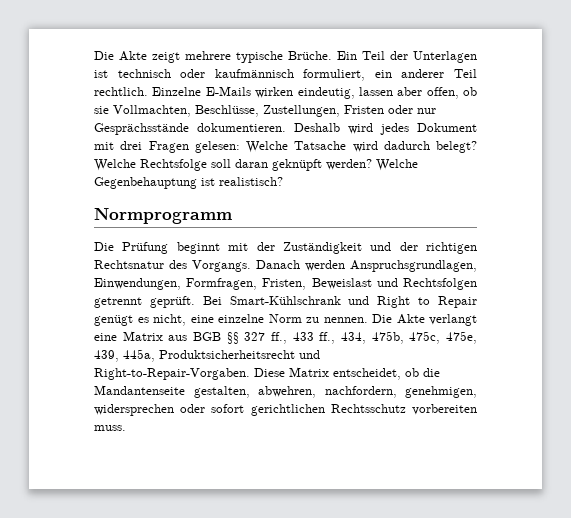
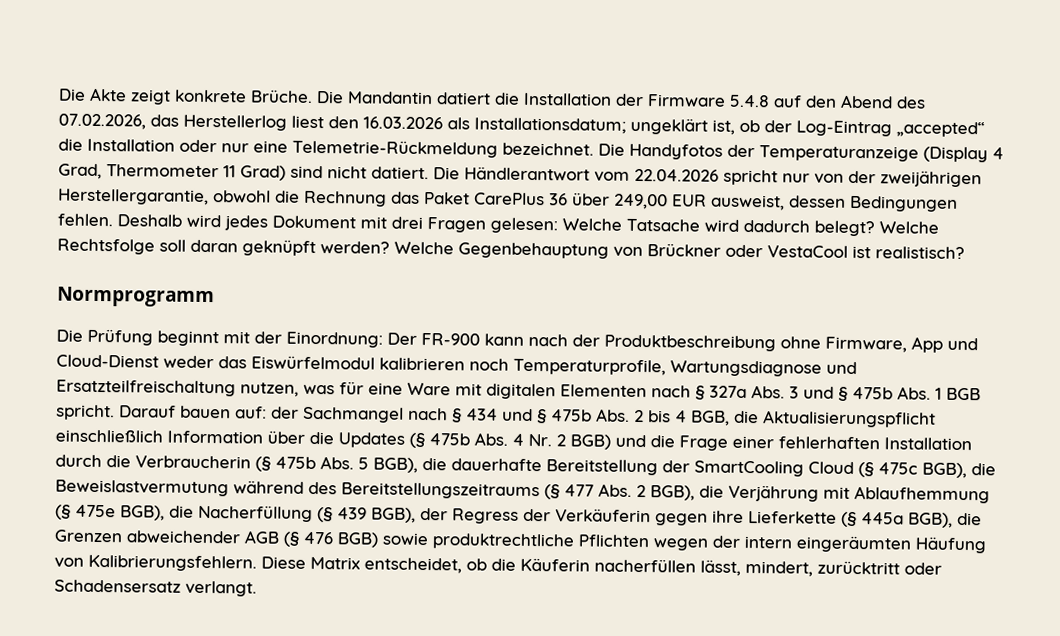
- Die Akte zeigt mehrere typische Brüche. Ein Teil der Unterlagen ist technisch oder kaufmännisch formuliert, ein anderer Teil rechtlich. Einzelne E-Mails wirken eindeutig, lassen aber offen, ob sie Vollmachten, Beschlüsse, Zustellungen, Fristen oder nur Gesprächsstände dokumentieren.
+ Die Akte zeigt konkrete Brüche. Die Mandantin datiert die Installation der Firmware 5.4.8 auf den Abend des 07.02.2026, das Herstellerlog liest den 16.03.2026 als Installationsdatum; ungeklärt ist, ob der Log-Eintrag „accepted“ die Installation oder nur eine Telemetrie-Rückmeldung bezeichnet. Die Handyfotos der Temperaturanzeige (Display 4 Grad, Thermometer 11 Grad) sind nicht datiert. Die Händlerantwort vom 22.04.2026 spricht nur von der zweijährigen Herstellergarantie, obwohl die Rechnung das Paket CarePlus 36 über 249,00 EUR ausweist, dessen Bedingungen fehlen.
- Welche Gegenbehauptung ist realistisch?
+ Welche Gegenbehauptung von Brückner oder VestaCool ist realistisch?
- Die Prüfung beginnt mit der Zuständigkeit und der richtigen Rechtsnatur des Vorgangs. Danach werden Anspruchsgrundlagen, Einwendungen, Formfragen, Fristen, Beweislast und Rechtsfolgen getrennt geprüft. Bei Smart-Kühlschrank und Right to Repair genügt es nicht, eine einzelne Norm zu nennen. Die Akte verlangt eine Matrix aus BGB §§ 327 ff., 433 ff., 434, 475b, 475c, 475e, 439, 445a, Produktsicherheitsrecht und Right-to-Repair-Vorgaben.
+ Die Prüfung beginnt mit der Einordnung: Der FR-900 kann nach der Produktbeschreibung ohne Firmware, App und Cloud-Dienst weder das Eiswürfelmodul kalibrieren noch Temperaturprofile, Wartungsdiagnose und Ersatzteilfreischaltung nutzen, was für eine Ware mit digitalen Elementen nach § 327a Abs. 3 und § 475b Abs. 1 BGB spricht. Darauf bauen auf: der Sachmangel nach § 434 und § 475b Abs. 2 bis 4 BGB, die Aktualisierungspflicht einschließlich Information über die Updates (§ 475b Abs. 4 Nr. 2 BGB) und die Frage einer fehlerhaften Installation durch die Verbraucherin (§ 475b Abs. 5 BGB), die dauerhafte Bereitstellung der SmartCooling Cloud (§ 475c BGB), die Beweislastvermutung während des Bereitstellungszeitraums (§ 477 Abs. 2 BGB), die Verjährung mit Ablaufhemmung (§ 475e BGB), die Nacherfüllung (§ 439 BGB), der Regress der Verkäuferin gegen ihre Lieferkette (§ 445a BGB), die Grenzen abweichender AGB (§ 476 BGB) sowie produktrechtliche Pflichten wegen der intern eingeräumten Häufung von Kalibrierungsfehlern.
- Diese Matrix entscheidet, ob die Mandantenseite gestalten, abwehren, nachfordern, genehmigen, widersprechen oder sofort gerichtlichen Rechtsschutz vorbereiten muss.
+ Diese Matrix entscheidet, ob die Käuferin nacherfüllen lässt, mindert, zurücktritt oder Schadensersatz verlangt.

